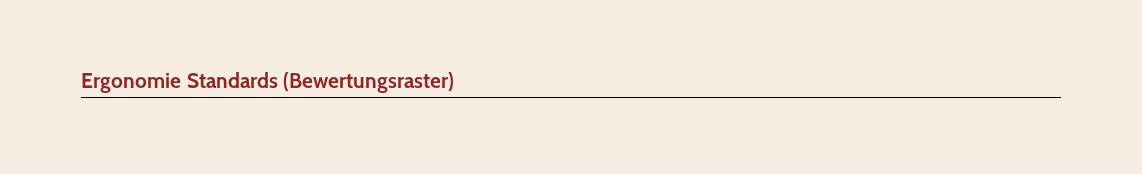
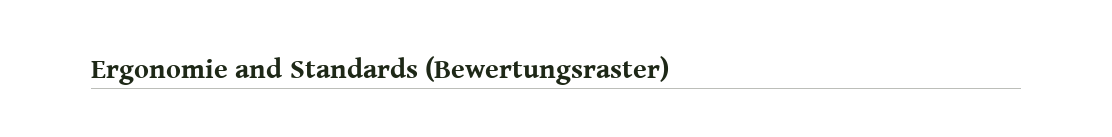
- Ergonomie Standards (Bewertungsraster)
+ Ergonomie and Standards (Bewertungsraster)

